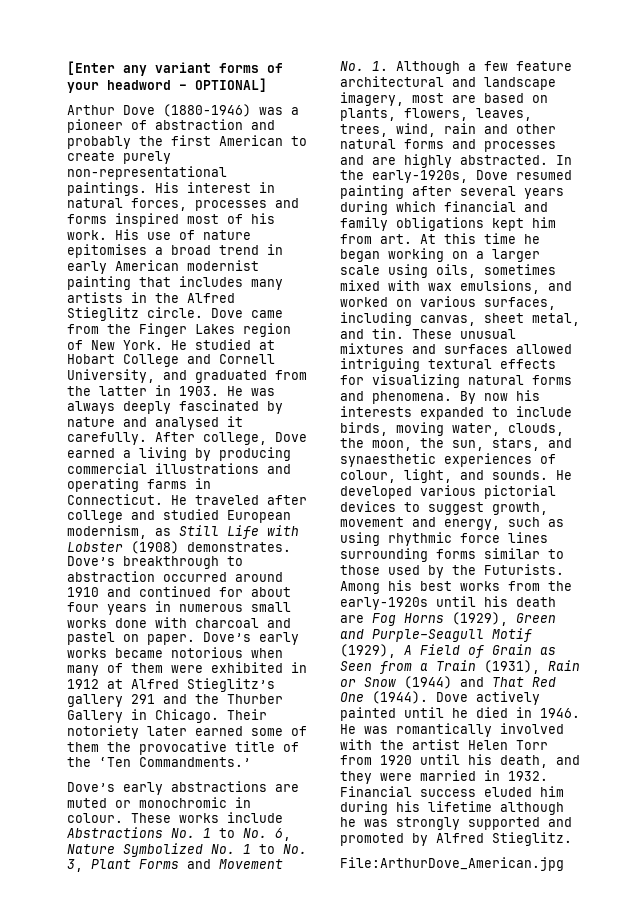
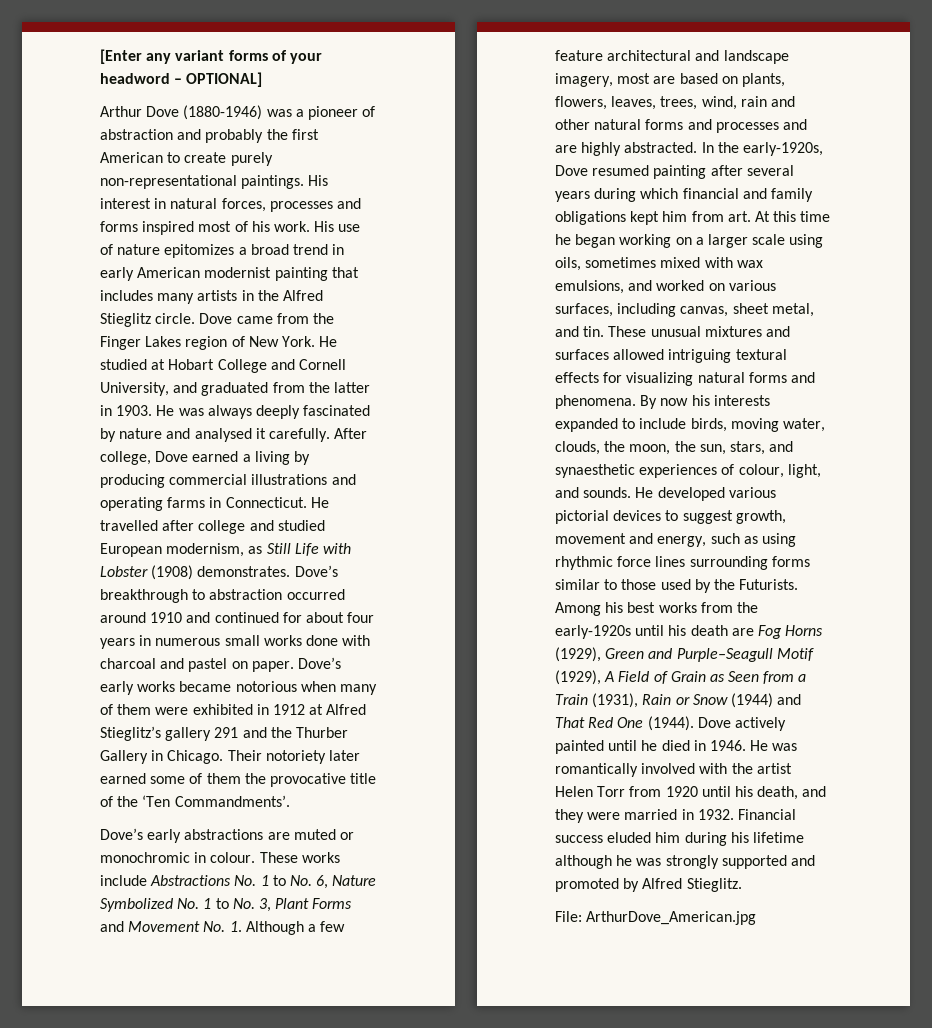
- His use of nature epitomises a broad trend in early American modernist painting that includes many artists in the Alfred Stieglitz circle.
+ His use of nature epitomizes a broad trend in early American modernist painting that includes many artists in the Alfred Stieglitz circle.
- He traveled after college and studied European modernism, as Still Life with Lobster (1908) demonstrates.
+ He travelled after college and studied European modernism, as Still Life with Lobster (1908) demonstrates.
- Their notoriety later earned some of them the provocative title of the ‘Ten Commandments.’
+ Their notoriety later earned some of them the provocative title of the ‘Ten Commandments’.
- File:ArthurDove_American.jpg
+ File: ArthurDove_American.jpg

